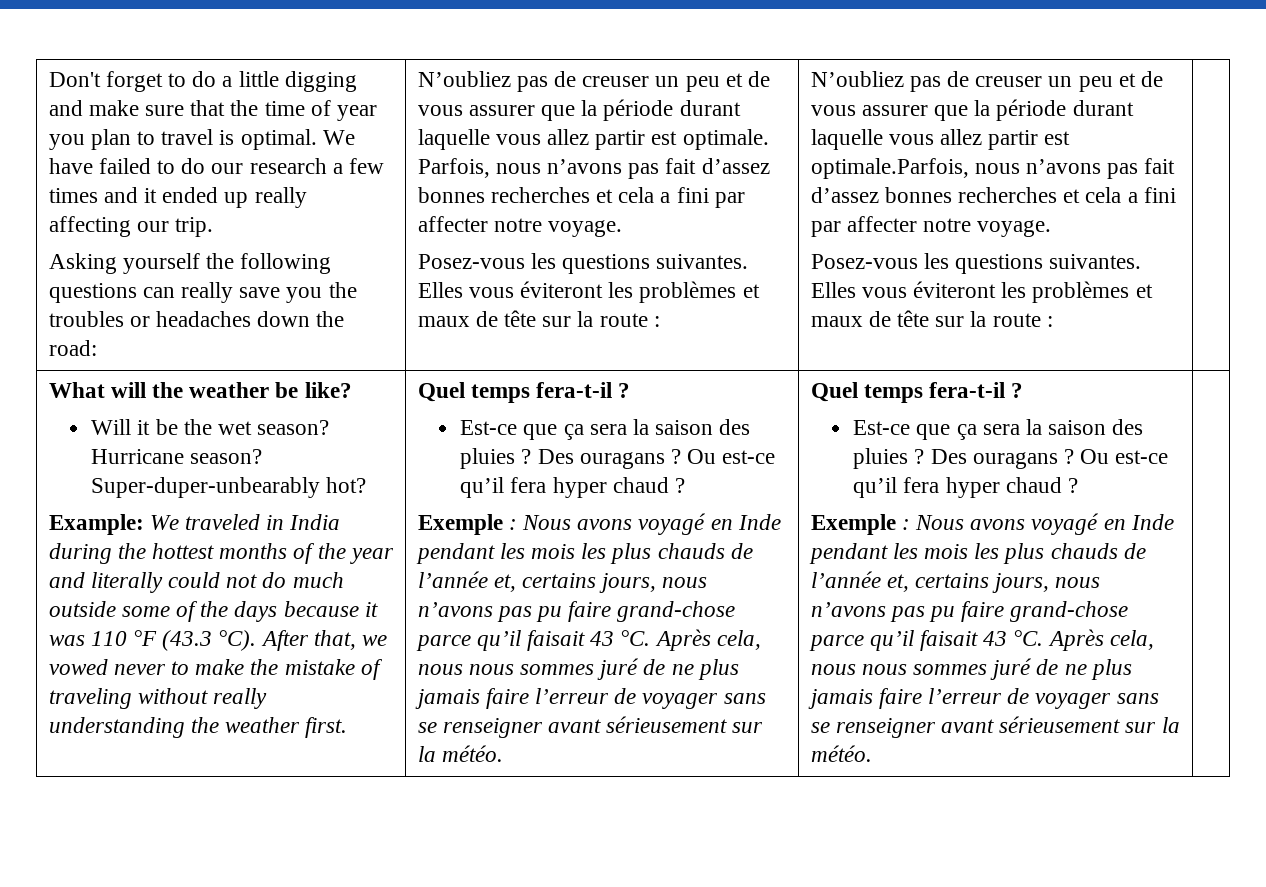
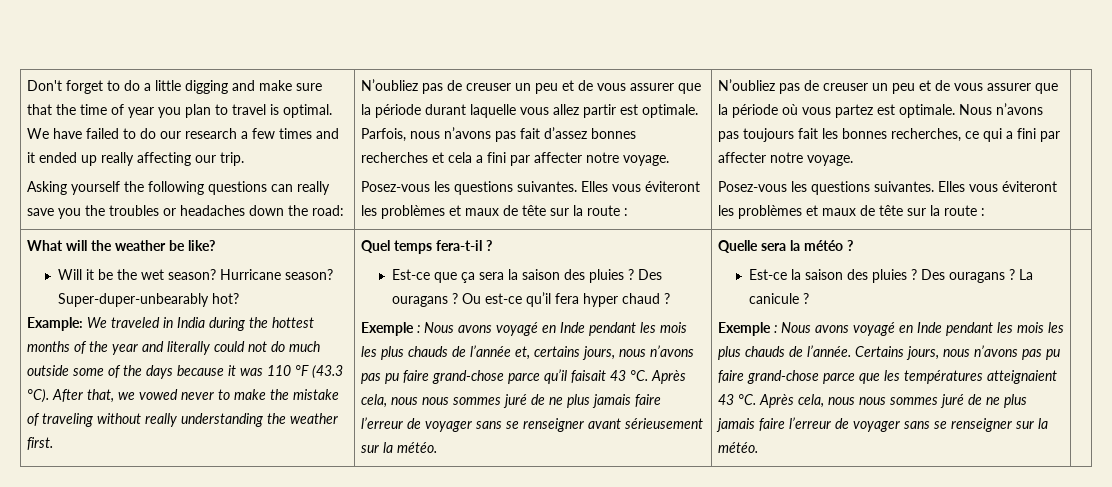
- N’oubliez pas de creuser un peu et de vous assurer que la période durant laquelle vous allez partir est optimale.Parfois, nous n’avons pas fait d’assez bonnes recherches et cela a fini par affecter notre voyage.
+ N’oubliez pas de creuser un peu et de vous assurer que la période où vous partez est optimale. Nous n’avons pas toujours fait les bonnes recherches, ce qui a fini par affecter notre voyage.
- Après cela, nous nous sommes juré de ne plus jamais faire l’erreur de voyager sans se renseigner avant sérieusement sur la météo. | Quel temps fera-t-il ?
- Est-ce que ça sera la saison des pluies ? Des ouragans ? Ou est-ce qu’il fera hyper chaud ?
- Exemple : Nous avons voyagé en Inde pendant les mois les plus chauds de l’année et, certains jours, nous n’avons pas pu faire grand-chose parce qu’il faisait 43 °C. Après cela, nous nous sommes juré de ne plus jamais faire l’erreur de voyager sans se renseigner avant sérieusement sur la météo.
+ Après cela, nous nous sommes juré de ne plus jamais faire l’erreur de voyager sans se renseigner avant sérieusement sur la météo. | Quelle sera la météo ?
+ Est-ce la saison des pluies ? Des ouragans ? La canicule ?
+ Exemple : Nous avons voyagé en Inde pendant les mois les plus chauds de l’année. Certains jours, nous n’avons pas pu faire grand-chose parce que les températures atteignaient 43 °C. Après cela, nous nous sommes juré de ne plus jamais faire l’erreur de voyager sans se renseigner sur la météo.

